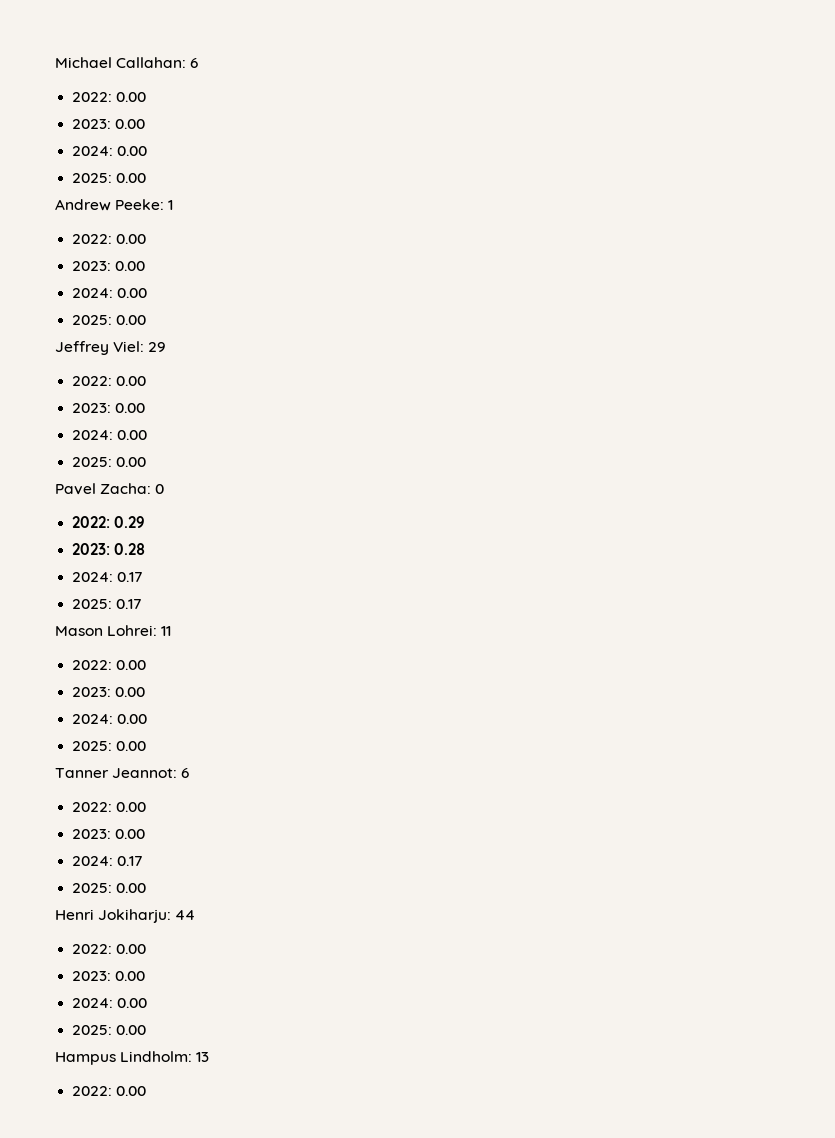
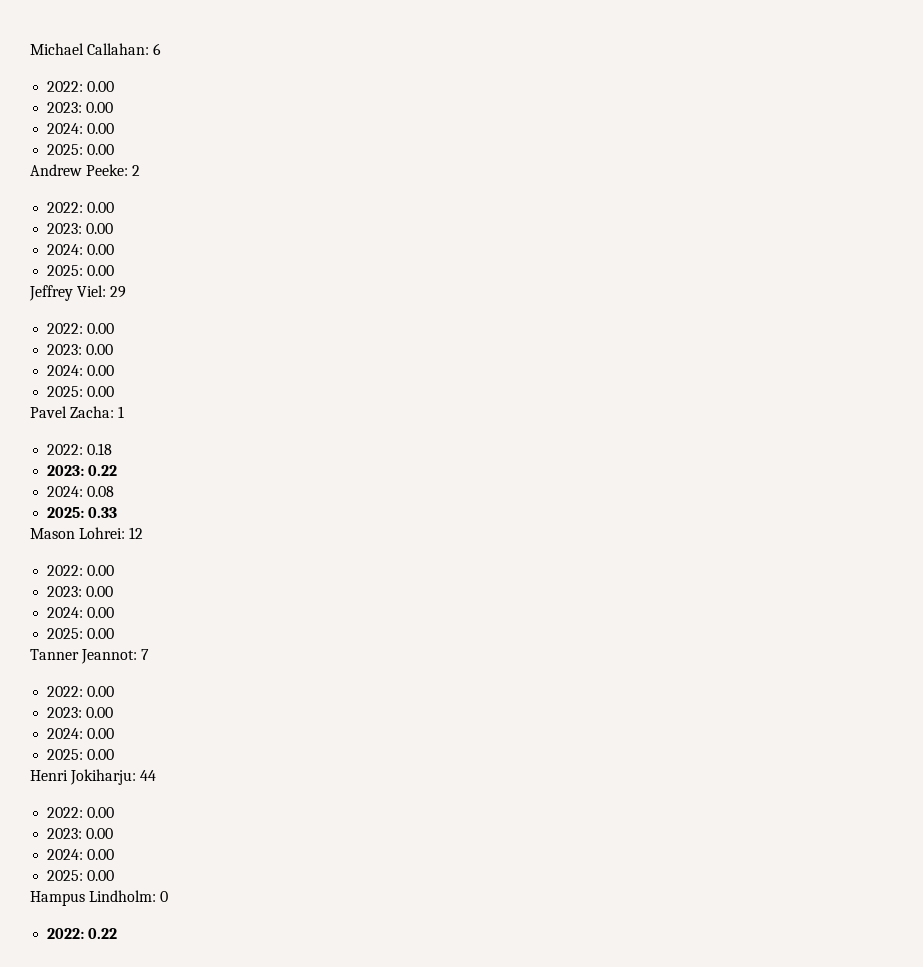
- Andrew Peeke: 1
+ Andrew Peeke: 2
- Pavel Zacha: 0
- 2022: 0.29
- 2023: 0.28
- 2024: 0.17
- 2025: 0.17
+ Pavel Zacha: 1
+ 2022: 0.18
+ 2023: 0.22
+ 2024: 0.08
+ 2025: 0.33
- Mason Lohrei: 11
+ Mason Lohrei: 12
- Tanner Jeannot: 6
+ Tanner Jeannot: 7
  2022: 0.00
  2023: 0.00
- 2024: 0.17
+ 2024: 0.00
- Hampus Lindholm: 13
- 2022: 0.00
+ Hampus Lindholm: 0
+ 2022: 0.22

